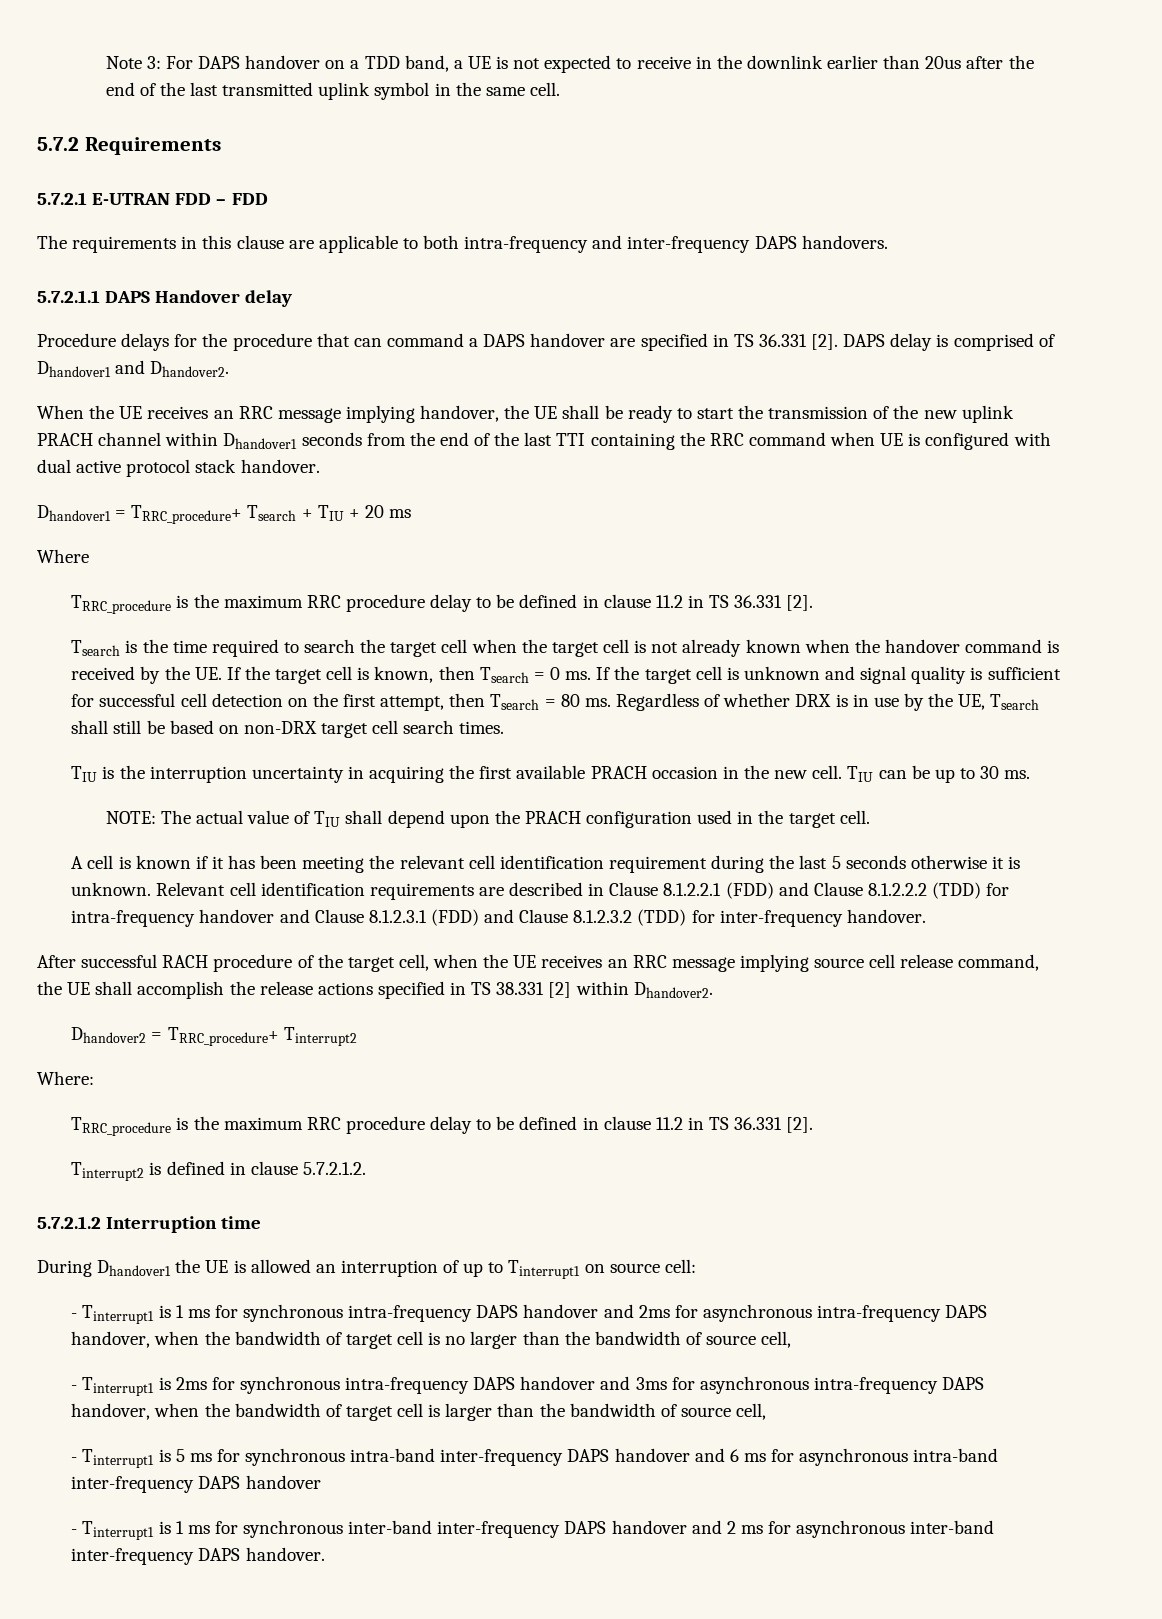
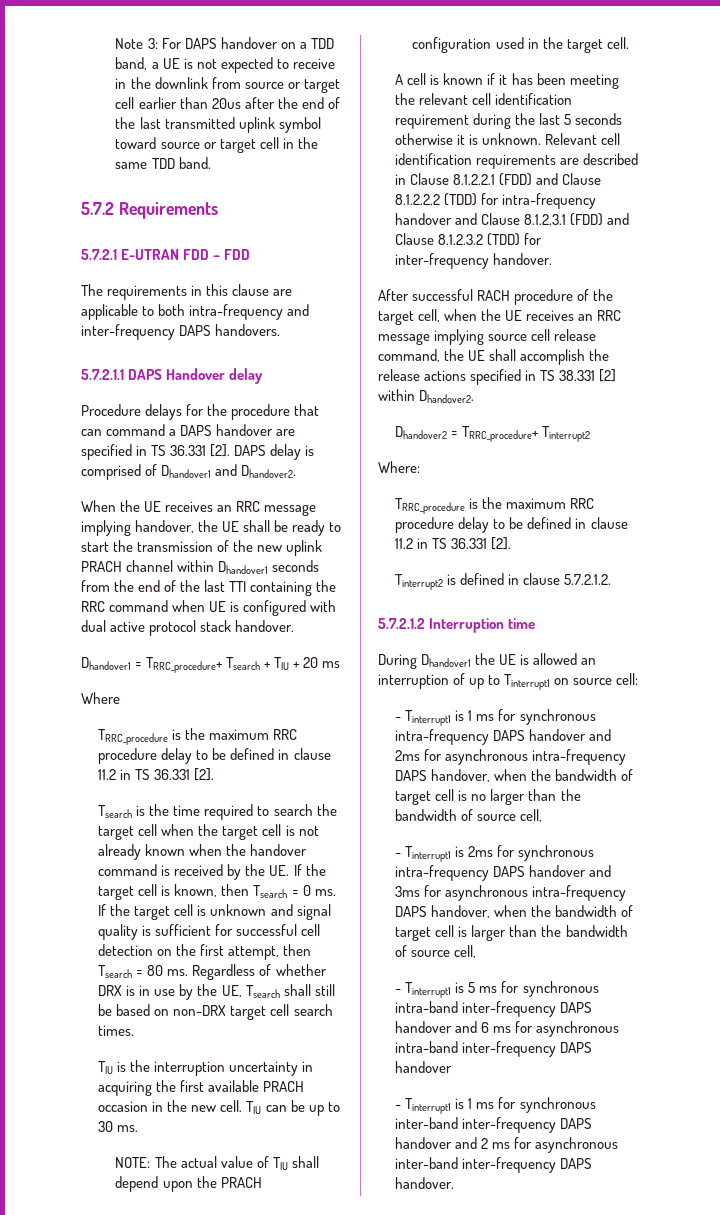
- Note 3: For DAPS handover on a TDD band, a UE is not expected to receive in the downlink earlier than 20us after the end of the last transmitted uplink symbol in the same cell.
+ Note 3: For DAPS handover on a TDD band, a UE is not expected to receive in the downlink from source or target cell earlier than 20us after the end of the last transmitted uplink symbol toward source or target cell in the same TDD band.

